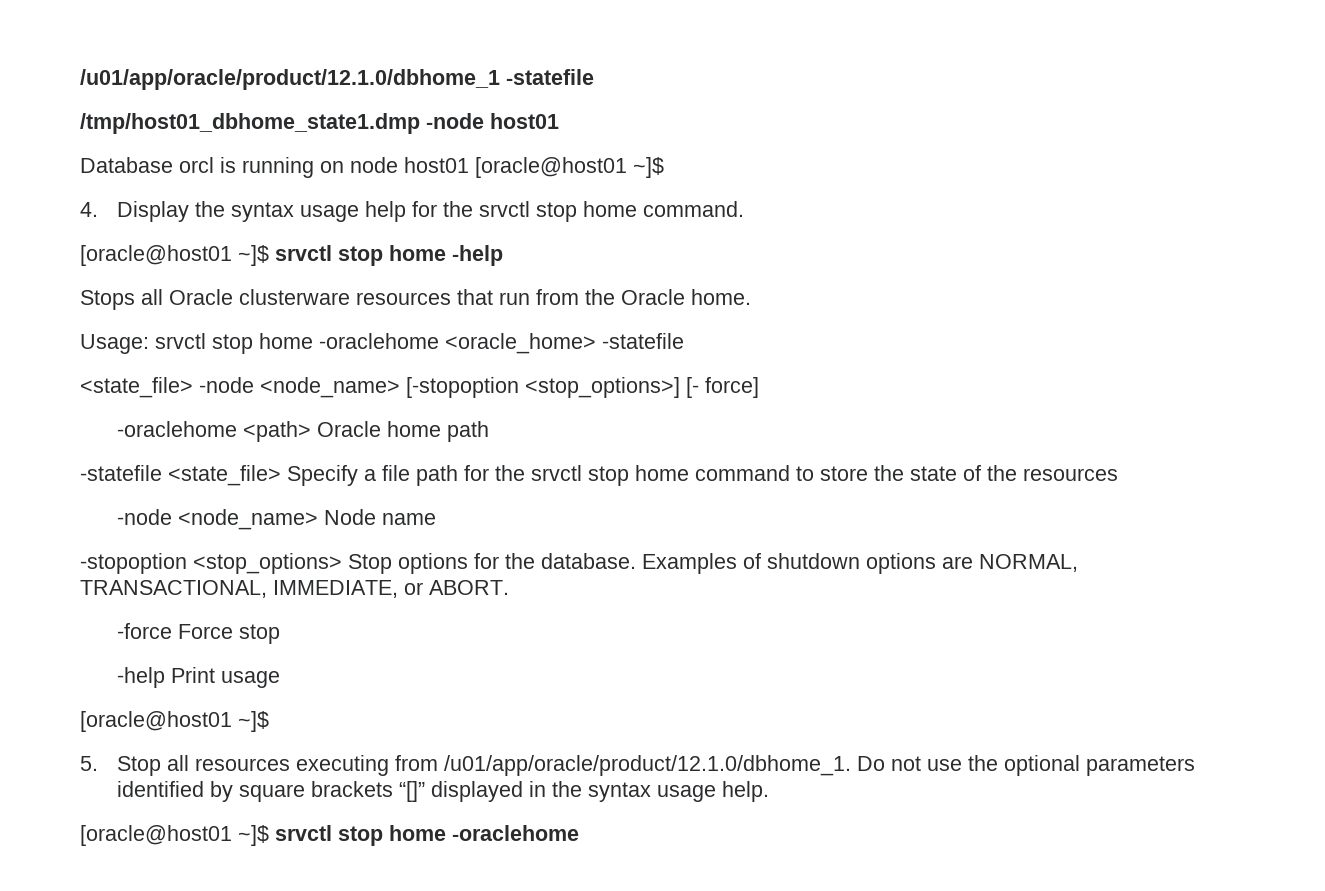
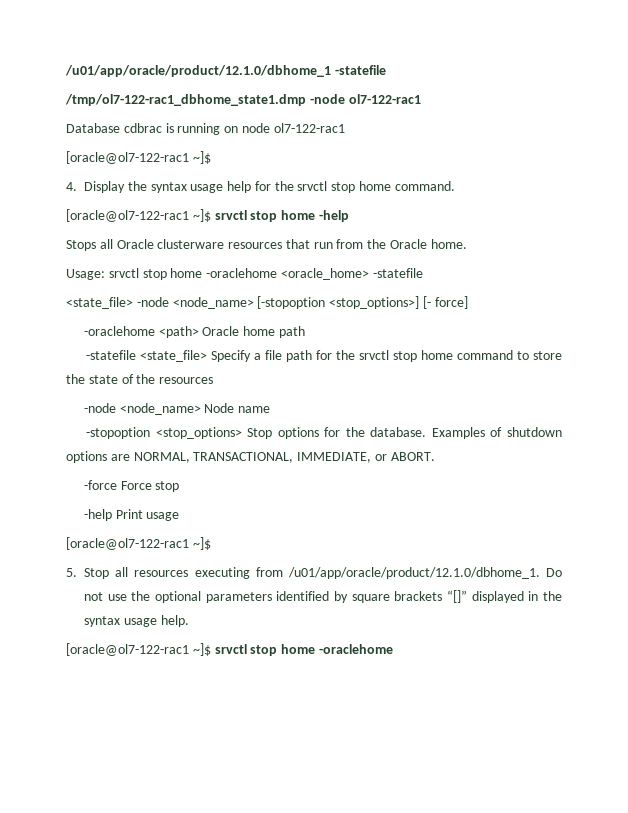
- /tmp/host01_dbhome_state1.dmp -node host01
+ /tmp/ol7-122-rac1_dbhome_state1.dmp -node ol7-122-rac1
- Database orcl is running on node host01 [oracle@host01 ~]$
+ Database cdbrac is running on node ol7-122-rac1
+ [oracle@ol7-122-rac1 ~]$
- [oracle@host01 ~]$ srvctl stop home -help
+ [oracle@ol7-122-rac1 ~]$ srvctl stop home -help
  -help Print usage
- [oracle@host01 ~]$
+ [oracle@ol7-122-rac1 ~]$
- [oracle@host01 ~]$ srvctl stop home -oraclehome
+ [oracle@ol7-122-rac1 ~]$ srvctl stop home -oraclehome

